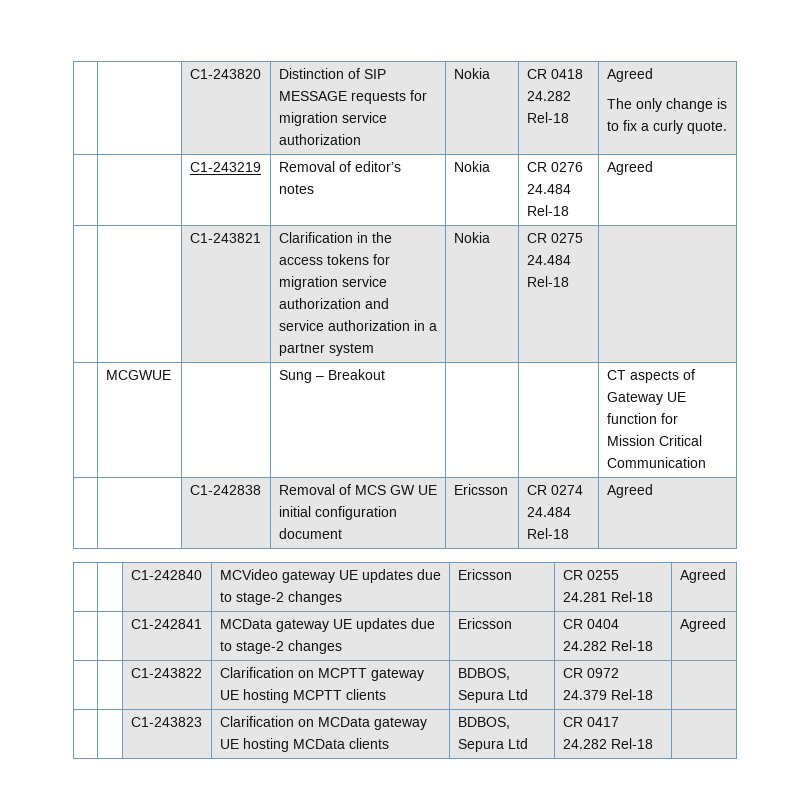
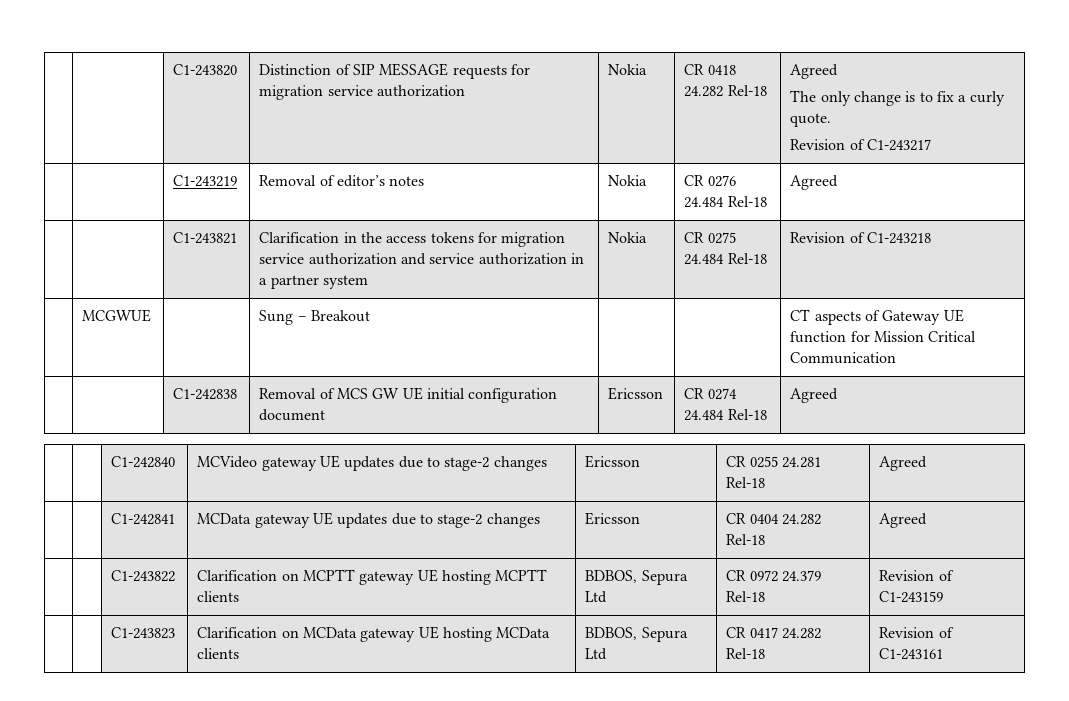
  | | C1-243820 | Distinction of SIP MESSAGE requests for migration service authorization | Nokia | CR 0418 24.282 Rel-18 | Agreed
  The only change is to fix a curly quote.
+ Revision of C1-243217
- | | C1-243821 | Clarification in the access tokens for migration service authorization and service authorization in a partner system | Nokia | CR 0275 24.484 Rel-18 |
+ | | C1-243821 | Clarification in the access tokens for migration service authorization and service authorization in a partner system | Nokia | CR 0275 24.484 Rel-18 | Revision of C1-243218
- | | C1-243822 | Clarification on MCPTT gateway UE hosting MCPTT clients | BDBOS, Sepura Ltd | CR 0972 24.379 Rel-18 |
+ | | C1-243822 | Clarification on MCPTT gateway UE hosting MCPTT clients | BDBOS, Sepura Ltd | CR 0972 24.379 Rel-18 | Revision of C1-243159
- | | C1-243823 | Clarification on MCData gateway UE hosting MCData clients | BDBOS, Sepura Ltd | CR 0417 24.282 Rel-18 |
+ | | C1-243823 | Clarification on MCData gateway UE hosting MCData clients | BDBOS, Sepura Ltd | CR 0417 24.282 Rel-18 | Revision of C1-243161

